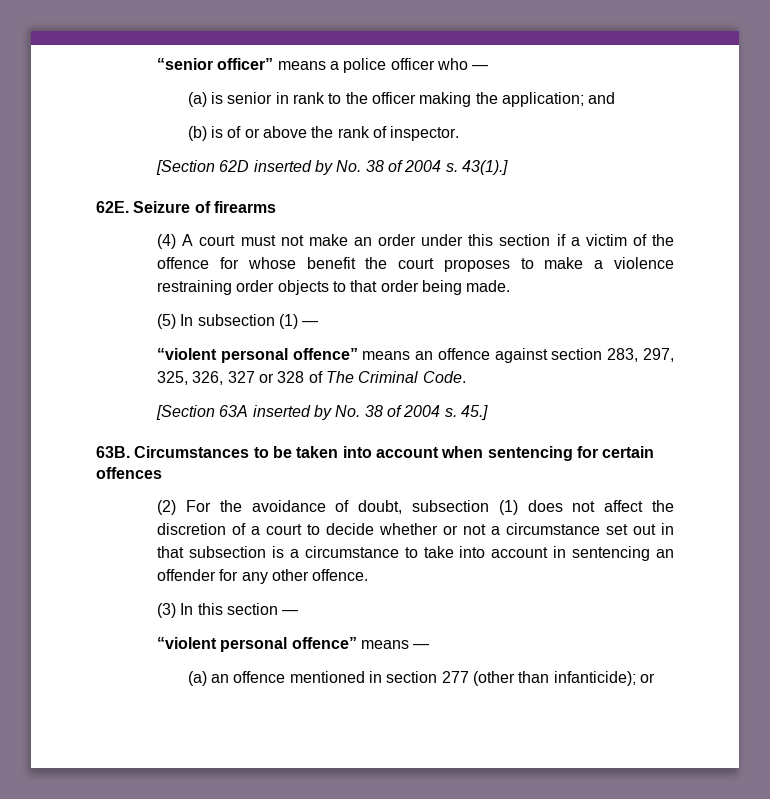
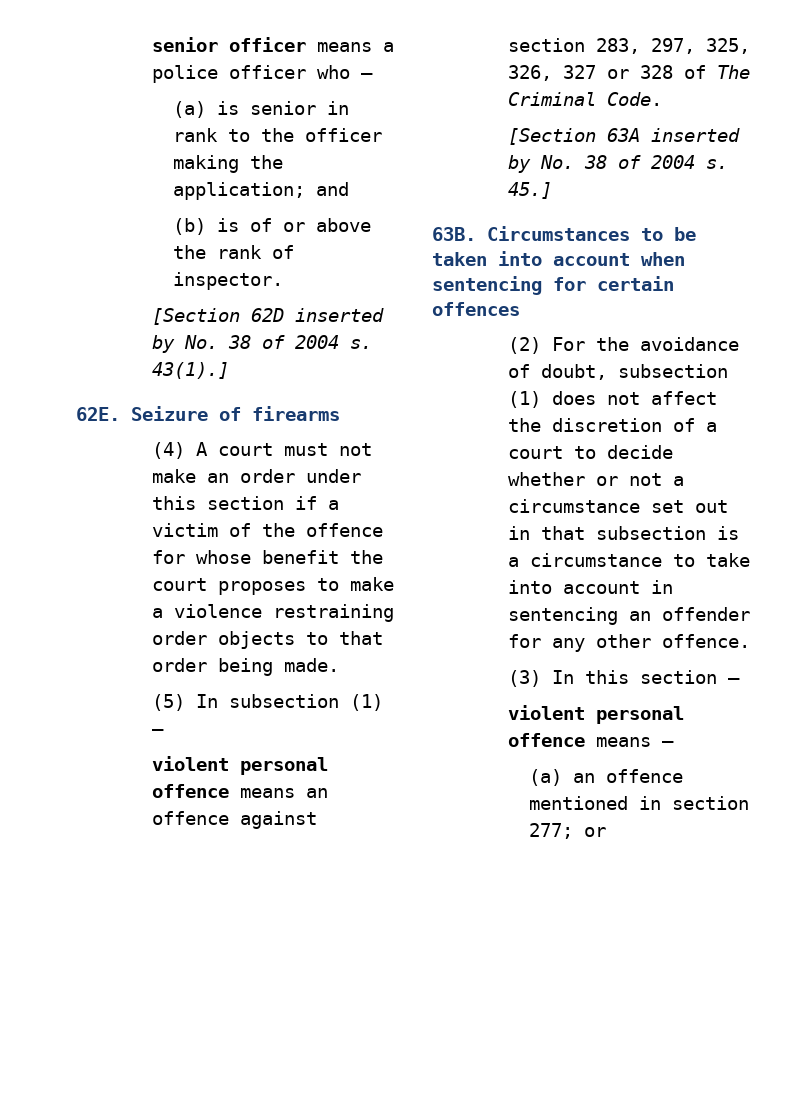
- “senior officer” means a police officer who —
+ senior officer means a police officer who —
- “violent personal offence” means an offence against section 283, 297, 325, 326, 327 or 328 of The Criminal Code.
+ violent personal offence means an offence against section 283, 297, 325, 326, 327 or 328 of The Criminal Code.
- “violent personal offence” means —
+ violent personal offence means —
- (a) an offence mentioned in section 277 (other than infanticide); or
+ (a) an offence mentioned in section 277; or

